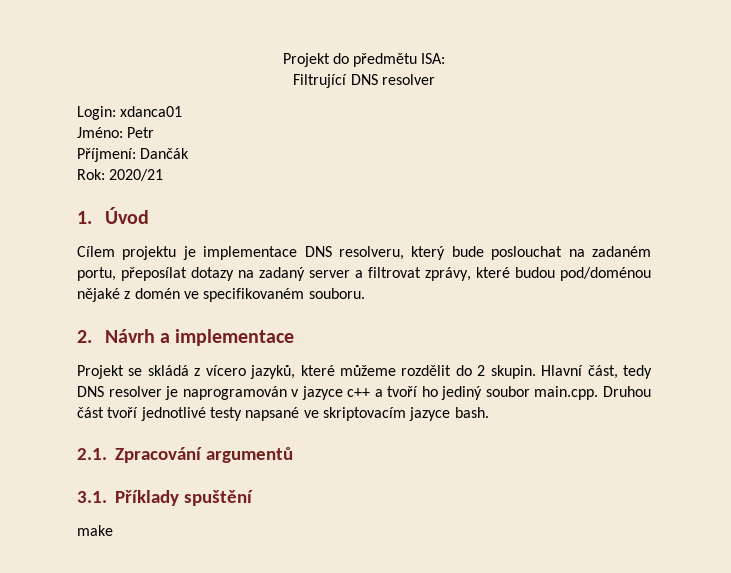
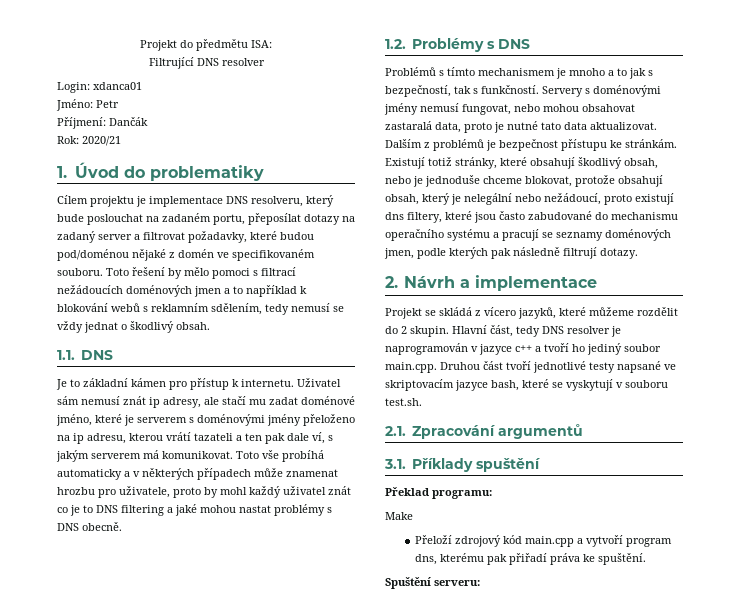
- 1. Úvod
+ 1. Úvod do problematiky
- Cílem projektu je implementace DNS resolveru, který bude poslouchat na zadaném portu, přeposílat dotazy na zadaný server a filtrovat zprávy, které budou pod/doménou nějaké z domén ve specifikovaném souboru.
+ Cílem projektu je implementace DNS resolveru, který bude poslouchat na zadaném portu, přeposílat dotazy na zadaný server a filtrovat požadavky, které budou pod/doménou nějaké z domén ve specifikovaném souboru. Toto řešení by mělo pomoci s filtrací nežádoucích doménových jmen a to například k blokování webů s reklamním sdělením, tedy nemusí se vždy jednat o škodlivý obsah.
+ 1.1. DNS
+ Je to základní kámen pro přístup k internetu. Uživatel sám nemusí znát ip adresy, ale stačí mu zadat doménové jméno, které je serverem s doménovými jmény přeloženo na ip adresu, kterou vrátí tazateli a ten pak dale ví, s jakým serverem má komunikovat. Toto vše probíhá automaticky a v některých případech může znamenat hrozbu pro uživatele, proto by mohl každý uživatel znát co je to DNS filtering a jaké mohou nastat problémy s DNS obecně.
+ 1.2. Problémy s DNS
+ Problémů s tímto mechanismem je mnoho a to jak s bezpečností, tak s funkčností. Servery s doménovými jmény nemusí fungovat, nebo mohou obsahovat zastaralá data, proto je nutné tato data aktualizovat. Dalším z problémů je bezpečnost přístupu ke stránkám. Existují totiž stránky, které obsahují škodlivý obsah, nebo je jednoduše chceme blokovat, protože obsahují obsah, který je nelegální nebo nežádoucí, proto existují dns filtery, které jsou často zabudované do mechanismu operačního systému a pracují se seznamy doménových jmen, podle kterých pak následně filtrují dotazy.
- Hlavní část, tedy DNS resolver je naprogramován v jazyce c++ a tvoří ho jediný soubor main.cpp. Druhou část tvoří jednotlivé testy napsané ve skriptovacím jazyce bash.
+ Hlavní část, tedy DNS resolver je naprogramován v jazyce c++ a tvoří ho jediný soubor main.cpp. Druhou část tvoří jednotlivé testy napsané ve skriptovacím jazyce bash, které se vyskytují v souboru test.sh.
- make
+ Překlad programu:
+ Make
+ Přeloží zdrojový kód main.cpp a vytvoří program dns, kterému pak přiřadí práva ke spuštění.
+ Spuštění serveru:

